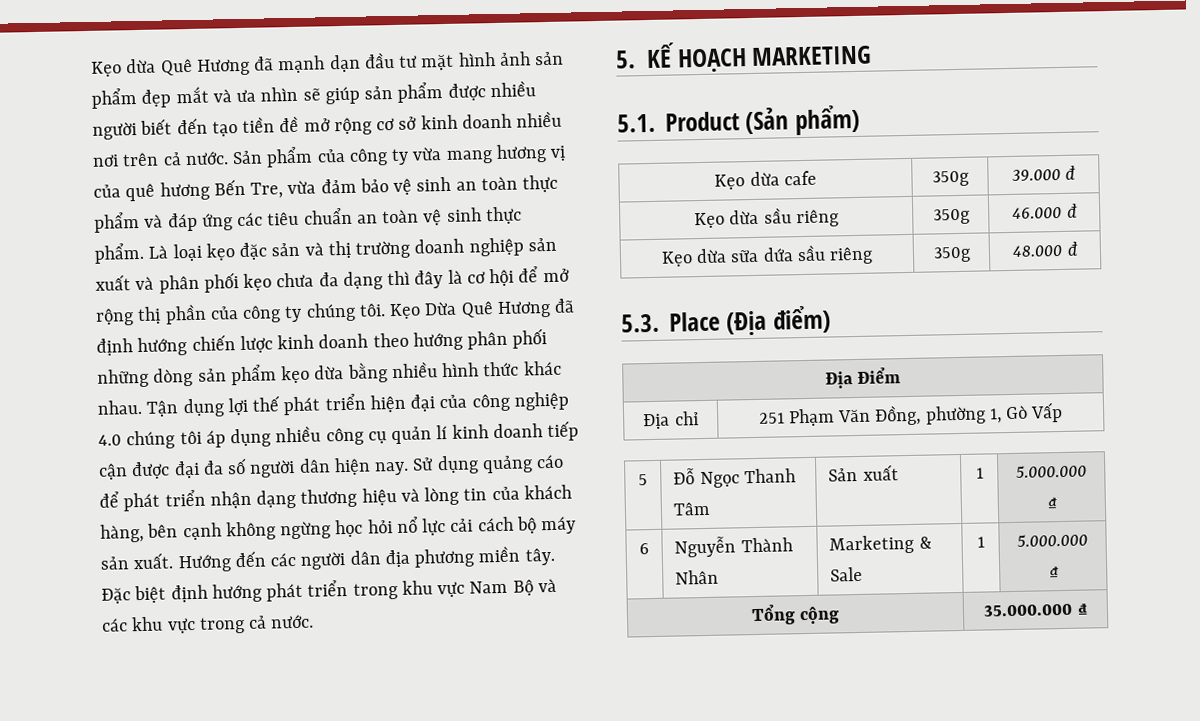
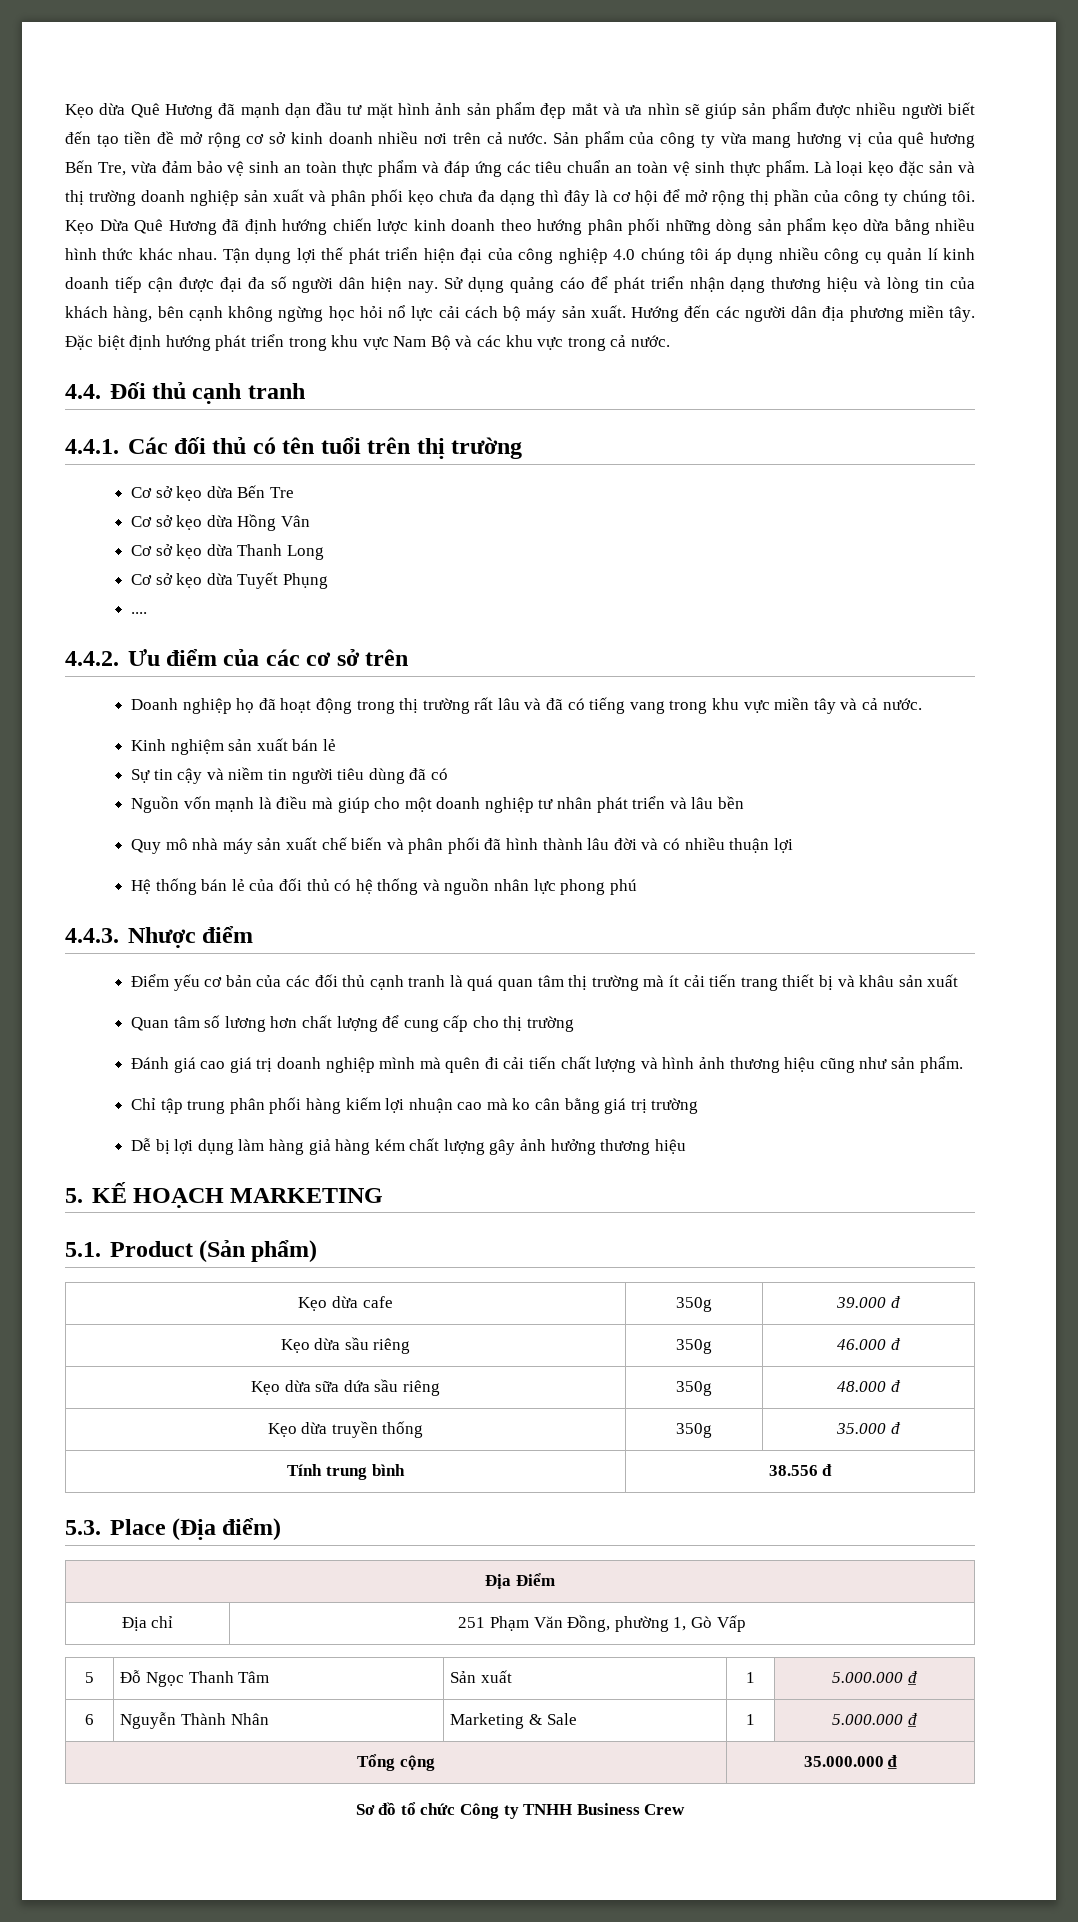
+ 4.4. Đối thủ cạnh tranh
+ 4.4.1. Các đối thủ có tên tuổi trên thị trường
+ Cơ sở kẹo dừa Bến Tre
+ Cơ sở kẹo dừa Hồng Vân
+ Cơ sở kẹo dừa Thanh Long
+ Cơ sở kẹo dừa Tuyết Phụng
+ ....
+ 4.4.2. Ưu điểm của các cơ sở trên
+ Doanh nghiệp họ đã hoạt động trong thị trường rất lâu và đã có tiếng vang trong khu vực miền tây và cả nước.
+ Kinh nghiệm sản xuất bán lẻ
+ Sự tin cậy và niềm tin người tiêu dùng đã có
+ Nguồn vốn mạnh là điều mà giúp cho một doanh nghiệp tư nhân phát triển và lâu bền
+ Quy mô nhà máy sản xuất chế biến và phân phối đã hình thành lâu đời và có nhiều thuận lợi
+ Hệ thống bán lẻ của đối thủ có hệ thống và nguồn nhân lực phong phú
+ 4.4.3. Nhược điểm
+ Điểm yếu cơ bản của các đối thủ cạnh tranh là quá quan tâm thị trường mà ít cải tiến trang thiết bị và khâu sản xuất
+ Quan tâm số lương hơn chất lượng để cung cấp cho thị trường
+ Đánh giá cao giá trị doanh nghiệp mình mà quên đi cải tiến chất lượng và hình ảnh thương hiệu cũng như sản phẩm.
+ Chỉ tập trung phân phối hàng kiếm lợi nhuận cao mà ko cân bằng giá trị trường
+ Dễ bị lợi dụng làm hàng giả hàng kém chất lượng gây ảnh hưởng thương hiệu
+ Kẹo dừa truyền thống | 350g | 35.000 đ
+ Tính trung bình | 38.556 đ
+ Sơ đồ tổ chức Công ty TNHH Business Crew

